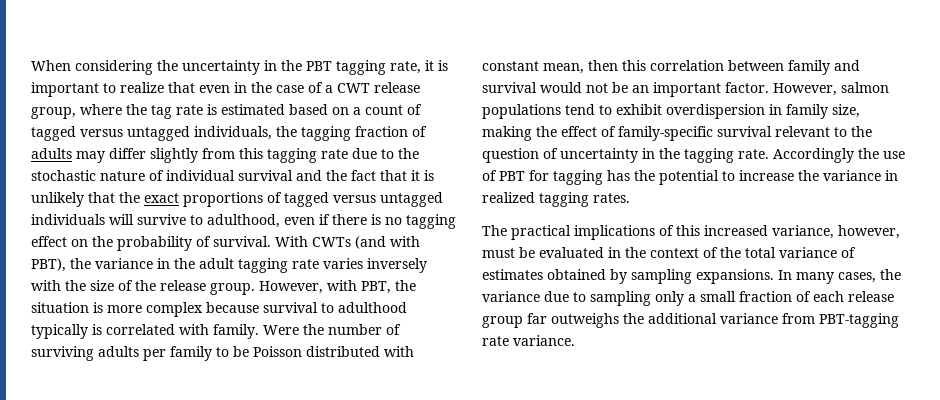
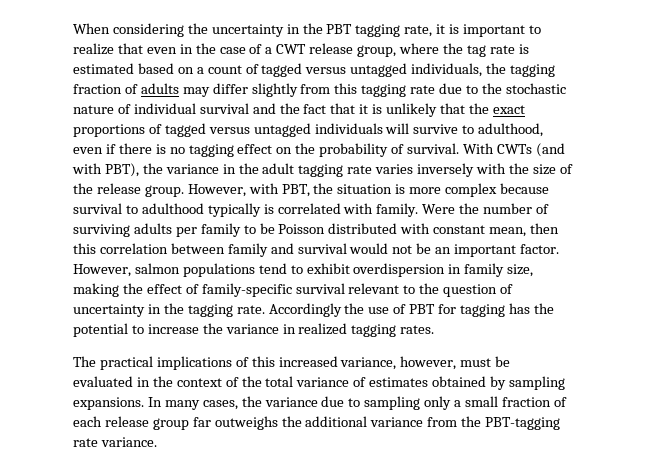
- In many cases, the variance due to sampling only a small fraction of each release group far outweighs the additional variance from PBT-tagging rate variance.
+ In many cases, the variance due to sampling only a small fraction of each release group far outweighs the additional variance from the PBT-tagging rate variance.

